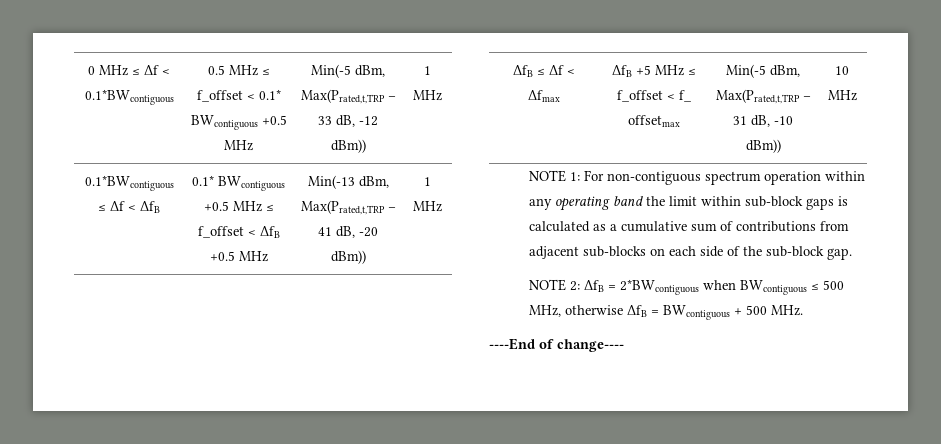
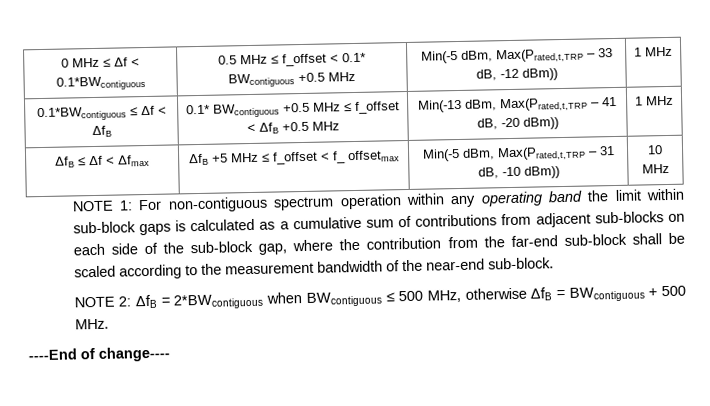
- NOTE 1: For non-contiguous spectrum operation within any operating band the limit within sub-block gaps is calculated as a cumulative sum of contributions from adjacent sub-blocks on each side of the sub-block gap.
+ NOTE 1: For non-contiguous spectrum operation within any operating band the limit within sub-block gaps is calculated as a cumulative sum of contributions from adjacent sub-blocks on each side of the sub-block gap, where the contribution from the far-end sub-block shall be scaled according to the measurement bandwidth of the near-end sub-block.

